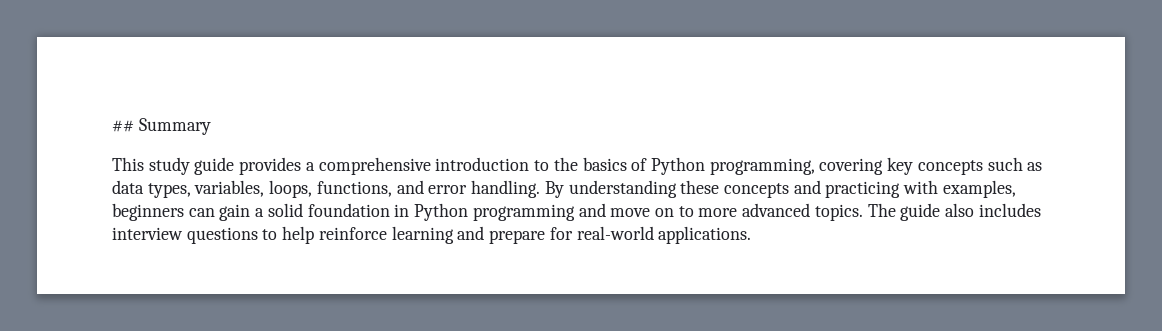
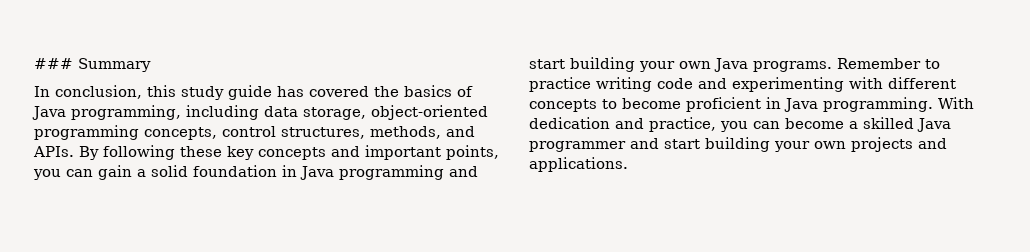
- ## Summary
+ ### Summary
- This study guide provides a comprehensive introduction to the basics of Python programming, covering key concepts such as data types, variables, loops, functions, and error handling. By understanding these concepts and practicing with examples, beginners can gain a solid foundation in Python programming and move on to more advanced topics. The guide also includes interview questions to help reinforce learning and prepare for real-world applications.
+ In conclusion, this study guide has covered the basics of Java programming, including data storage, object-oriented programming concepts, control structures, methods, and APIs. By following these key concepts and important points, you can gain a solid foundation in Java programming and start building your own Java programs. Remember to practice writing code and experimenting with different concepts to become proficient in Java programming. With dedication and practice, you can become a skilled Java programmer and start building your own projects and applications.

